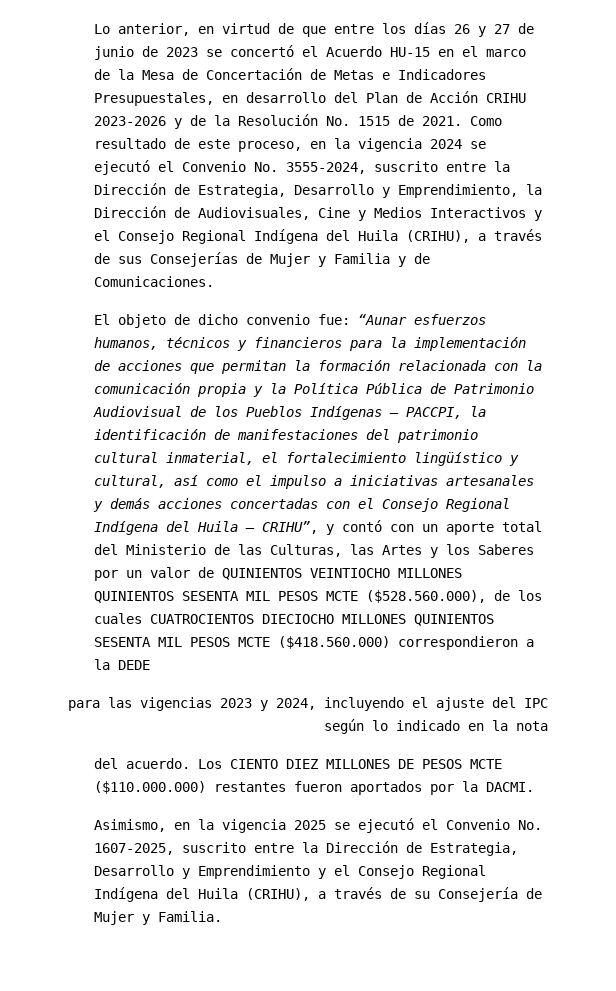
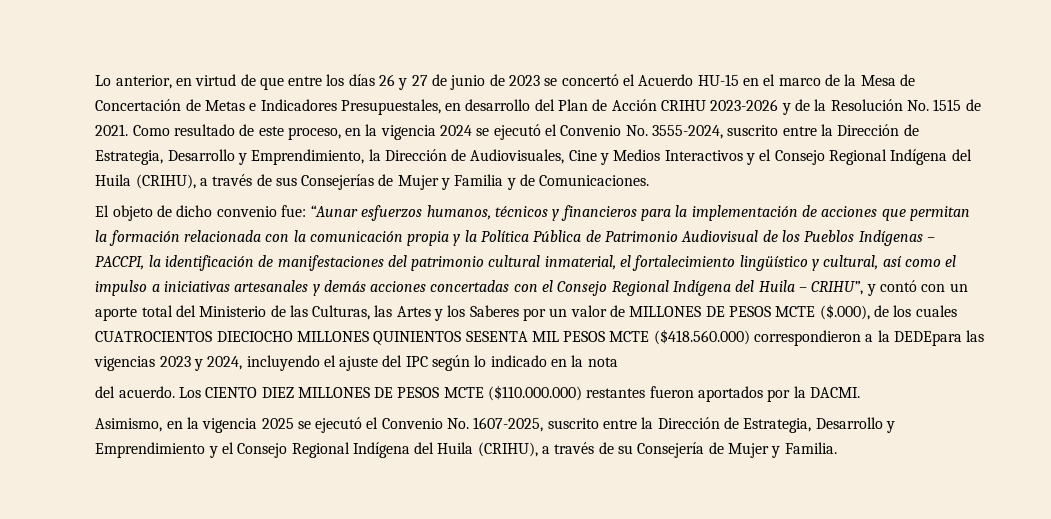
- “Aunar esfuerzos humanos, técnicos y financieros para la implementación de acciones que permitan la formación relacionada con la comunicación propia y la Política Pública de Patrimonio Audiovisual de los Pueblos Indígenas – PACCPI, la identificación de manifestaciones del patrimonio cultural inmaterial, el fortalecimiento lingüístico y cultural, así como el impulso a iniciativas artesanales y demás acciones concertadas con el Consejo Regional Indígena del Huila – CRIHU”, y contó con un aporte total del Ministerio de las Culturas, las Artes y los Saberes por un valor de QUINIENTOS VEINTIOCHO MILLONES QUINIENTOS SESENTA MIL PESOS MCTE ($528.560.000), de los cuales CUATROCIENTOS DIECIOCHO MILLONES QUINIENTOS SESENTA MIL PESOS MCTE ($418.560.000) correspondieron a la DEDE
- para las vigencias 2023 y 2024, incluyendo el ajuste del IPC según lo indicado en la nota
+ “Aunar esfuerzos humanos, técnicos y financieros para la implementación de acciones que permitan la formación relacionada con la comunicación propia y la Política Pública de Patrimonio Audiovisual de los Pueblos Indígenas – PACCPI, la identificación de manifestaciones del patrimonio cultural inmaterial, el fortalecimiento lingüístico y cultural, así como el impulso a iniciativas artesanales y demás acciones concertadas con el Consejo Regional Indígena del Huila – CRIHU”, y contó con un aporte total del Ministerio de las Culturas, las Artes y los Saberes por un valor de MILLONES DE PESOS MCTE ($.000), de los cuales CUATROCIENTOS DIECIOCHO MILLONES QUINIENTOS SESENTA MIL PESOS MCTE ($418.560.000) correspondieron a la DEDEpara las vigencias 2023 y 2024, incluyendo el ajuste del IPC según lo indicado en la nota

